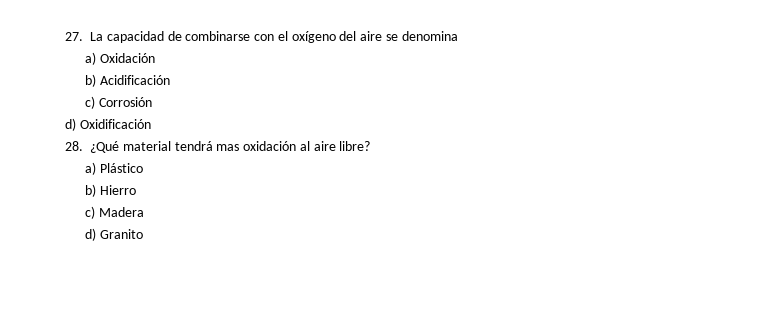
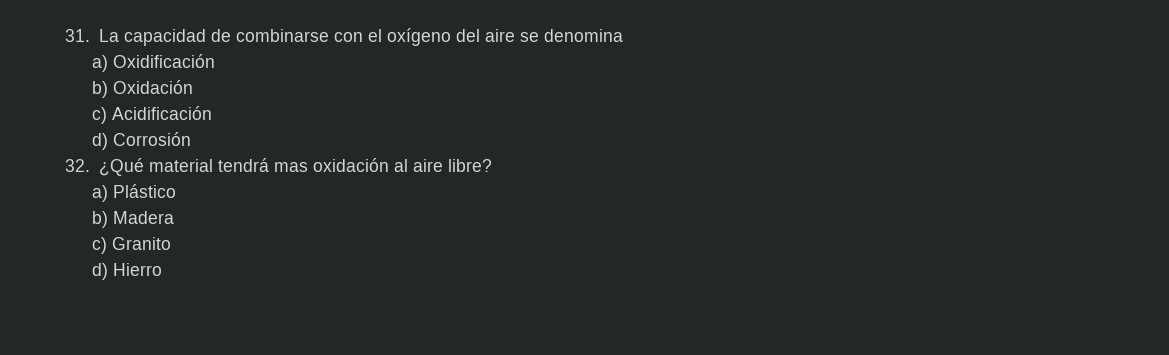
- 27. La capacidad de combinarse con el oxígeno del aire se denomina
+ 31. La capacidad de combinarse con el oxígeno del aire se denomina
- a) Oxidación
+ a) Oxidificación
+ b) Oxidación
- b) Acidificación
+ c) Acidificación
- c) Corrosión
+ d) Corrosión
- d) Oxidificación
- 28. ¿Qué material tendrá mas oxidación al aire libre?
+ 32. ¿Qué material tendrá mas oxidación al aire libre?
- b) Hierro
- c) Madera
- d) Granito
+ b) Madera
+ c) Granito
+ d) Hierro

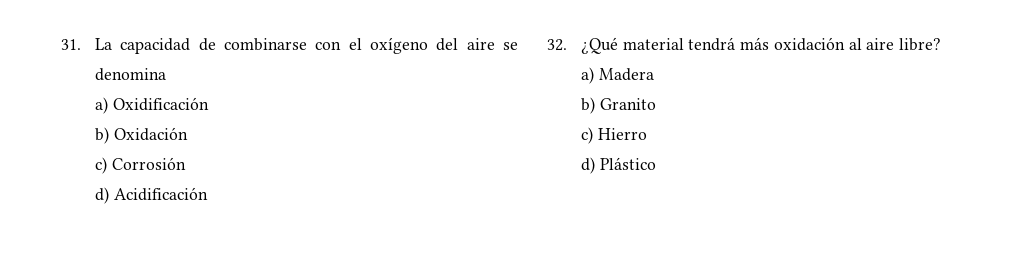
- c) Acidificación
- d) Corrosión
+ c) Corrosión
+ d) Acidificación
- 32. ¿Qué material tendrá mas oxidación al aire libre?
+ 32. ¿Qué material tendrá más oxidación al aire libre?
- a) Plástico
- b) Madera
- c) Granito
- d) Hierro
+ a) Madera
+ b) Granito
+ c) Hierro
+ d) Plástico

